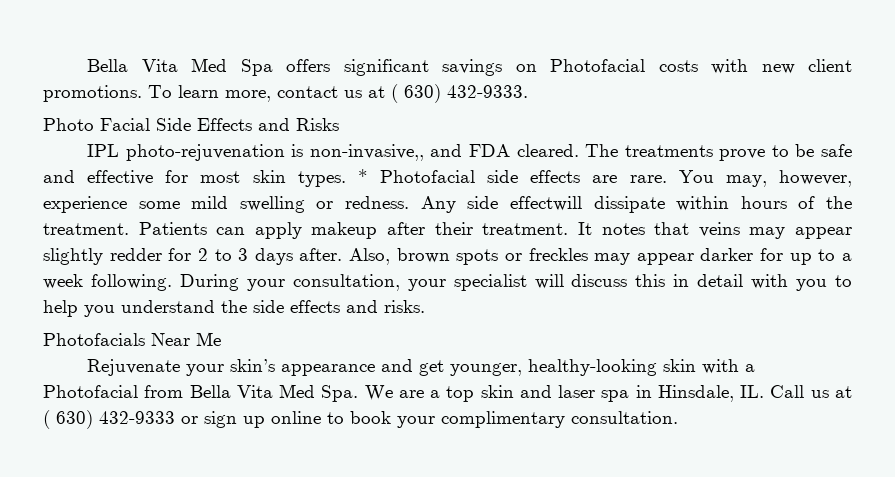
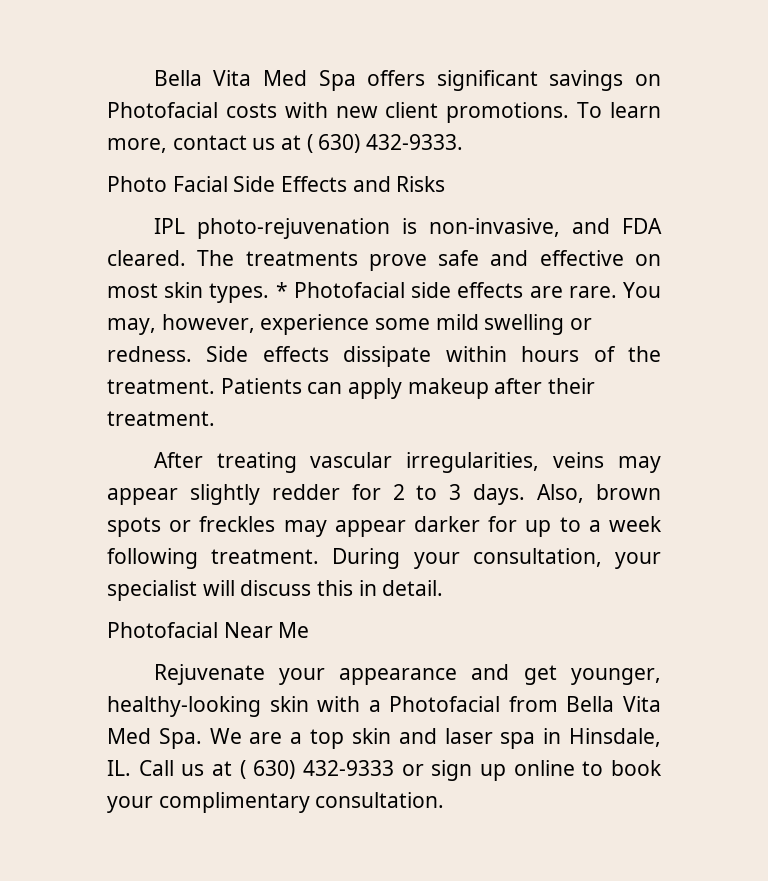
- IPL photo-rejuvenation is non-invasive,, and FDA cleared.
+ IPL photo-rejuvenation is non-invasive, and FDA cleared.
- The treatments prove to be safe and effective for most skin types.
+ The treatments prove safe and effective on most skin types.
- Any side effectwill dissipate within hours of the treatment.
+ Side effects dissipate within hours of the treatment.
- Patients can apply makeup after their treatment. It notes that veins may appear slightly redder for 2 to 3 days after.
+ Patients can apply makeup after their treatment.
+ After treating vascular irregularities, veins may appear slightly redder for 2 to 3 days.
- Also, brown spots or freckles may appear darker for up to a week following.
+ Also, brown spots or freckles may appear darker for up to a week following treatment.
- During your consultation, your specialist will discuss this in detail with you to help you understand the side effects and risks.
- Photofacials Near Me
+ During your consultation, your specialist will discuss this in detail.
+ Photofacial Near Me
- Rejuvenate your skin’s appearance and get younger, healthy-looking skin with a Photofacial from Bella Vita Med Spa. We are a top skin and laser spa in Hinsdale, IL. Call us at ( 630) 432-9333 or sign up online to book your complimentary consultation.
+ Rejuvenate your appearance and get younger, healthy-looking skin with a Photofacial from Bella Vita Med Spa. We are a top skin and laser spa in Hinsdale, IL. Call us at ( 630) 432-9333 or sign up online to book your complimentary consultation.

